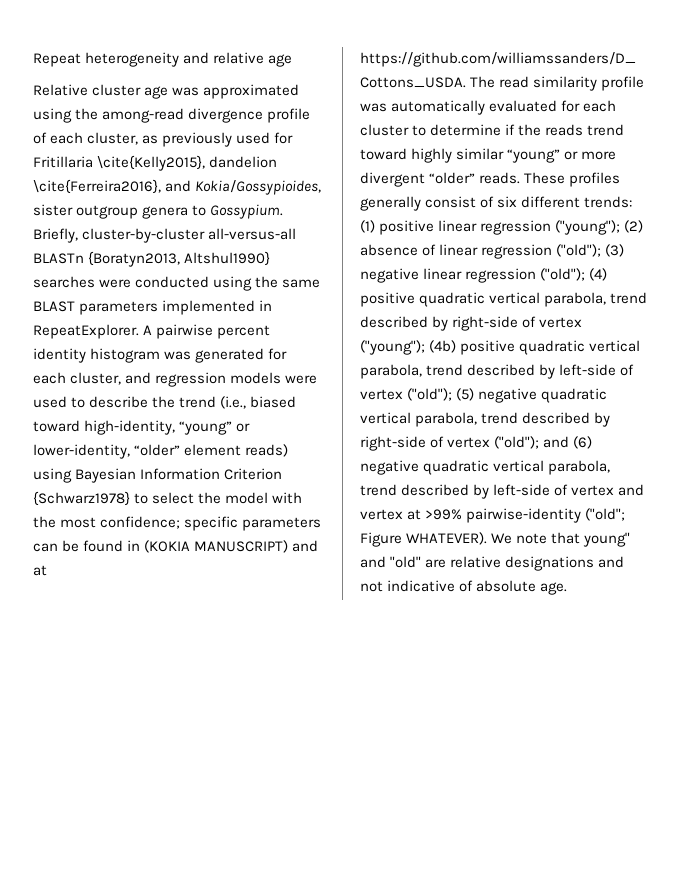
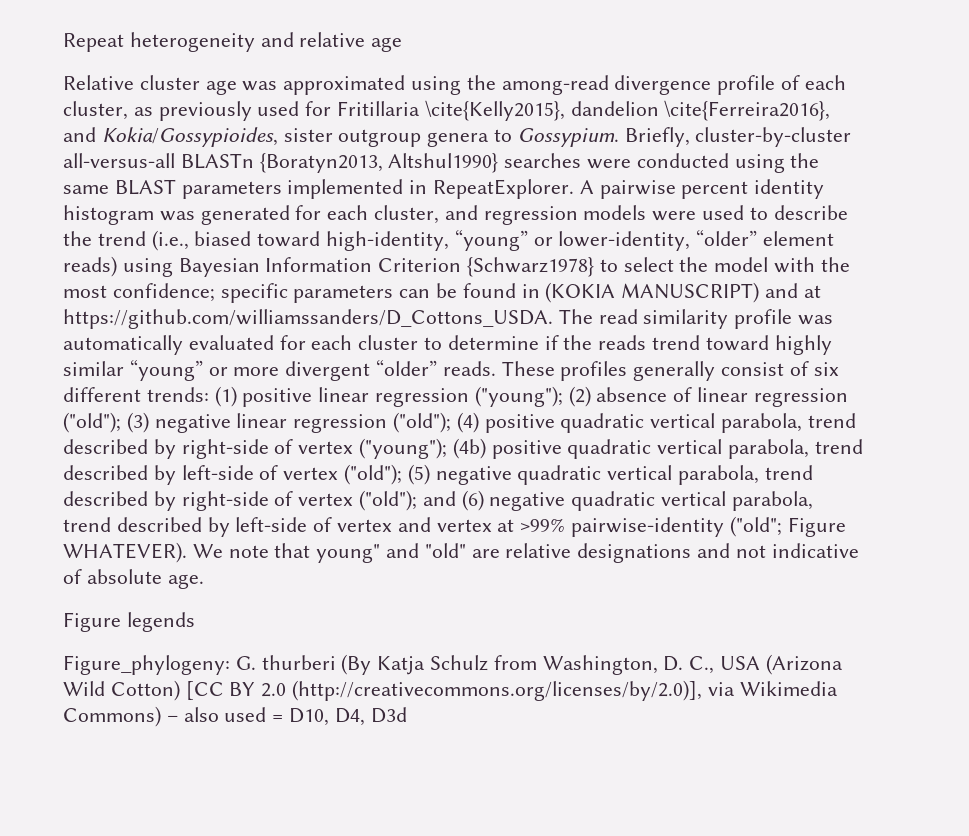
+ Figure legends
+ Figure_phylogeny: G. thurberi (By Katja Schulz from Washington, D. C., USA (Arizona Wild Cotton) [CC BY 2.0 (http://creativecommons.org/licenses/by/2.0)], via Wikimedia Commons) – also used = D10, D4, D3d

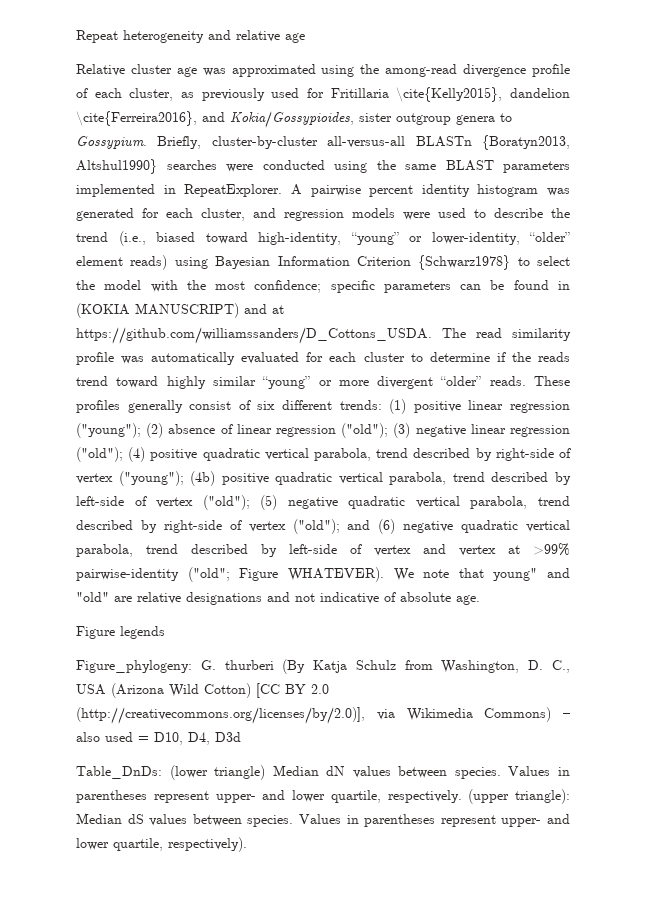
+ Table_DnDs: (lower triangle) Median dN values between species. Values in parentheses represent upper- and lower quartile, respectively. (upper triangle): Median dS values between species. Values in parentheses represent upper- and lower quartile, respectively).

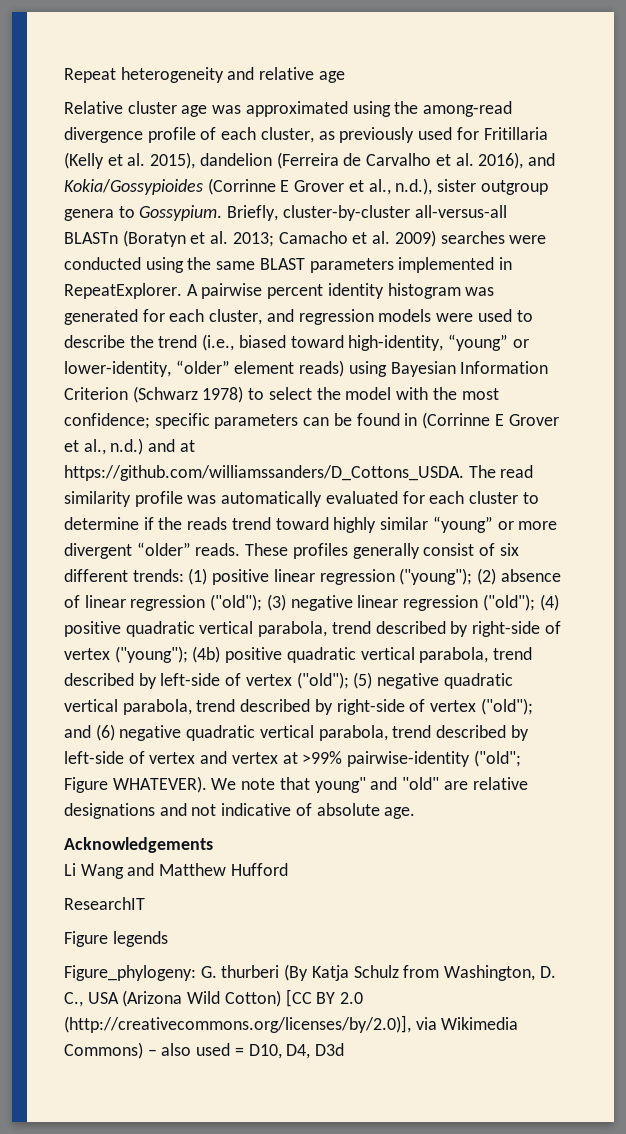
- Relative cluster age was approximated using the among-read divergence profile of each cluster, as previously used for Fritillaria \cite{Kelly2015}, dandelion \cite{Ferreira2016}, and Kokia/Gossypioides, sister outgroup genera to Gossypium.
+ Relative cluster age was approximated using the among-read divergence profile of each cluster, as previously used for Fritillaria (Kelly et al. 2015), dandelion (Ferreira de Carvalho et al. 2016), and Kokia/Gossypioides (Corrinne E Grover et al., n.d.), sister outgroup genera to Gossypium.
- Briefly, cluster-by-cluster all-versus-all BLASTn {Boratyn2013, Altshul1990} searches were conducted using the same BLAST parameters implemented in RepeatExplorer.
+ Briefly, cluster-by-cluster all-versus-all BLASTn (Boratyn et al. 2013; Camacho et al. 2009) searches were conducted using the same BLAST parameters implemented in RepeatExplorer.
- A pairwise percent identity histogram was generated for each cluster, and regression models were used to describe the trend (i.e., biased toward high-identity, “young” or lower-identity, “older” element reads) using Bayesian Information Criterion {Schwarz1978} to select the model with the most confidence;
+ A pairwise percent identity histogram was generated for each cluster, and regression models were used to describe the trend (i.e., biased toward high-identity, “young” or lower-identity, “older” element reads) using Bayesian Information Criterion (Schwarz 1978) to select the model with the most confidence;
- specific parameters can be found in (KOKIA MANUSCRIPT) and at https://github.com/williamssanders/D_Cottons_USDA. The read similarity profile was automatically evaluated for each cluster to determine if the reads trend toward highly similar “young” or more divergent “older” reads.
+ specific parameters can be found in (Corrinne E Grover et al., n.d.) and at https://github.com/williamssanders/D_Cottons_USDA. The read similarity profile was automatically evaluated for each cluster to determine if the reads trend toward highly similar “young” or more divergent “older” reads.
+ Acknowledgements
+ Li Wang and Matthew Hufford
+ ResearchIT
- Table_DnDs: (lower triangle) Median dN values between species. Values in parentheses represent upper- and lower quartile, respectively. (upper triangle): Median dS values between species. Values in parentheses represent upper- and lower quartile, respectively).

